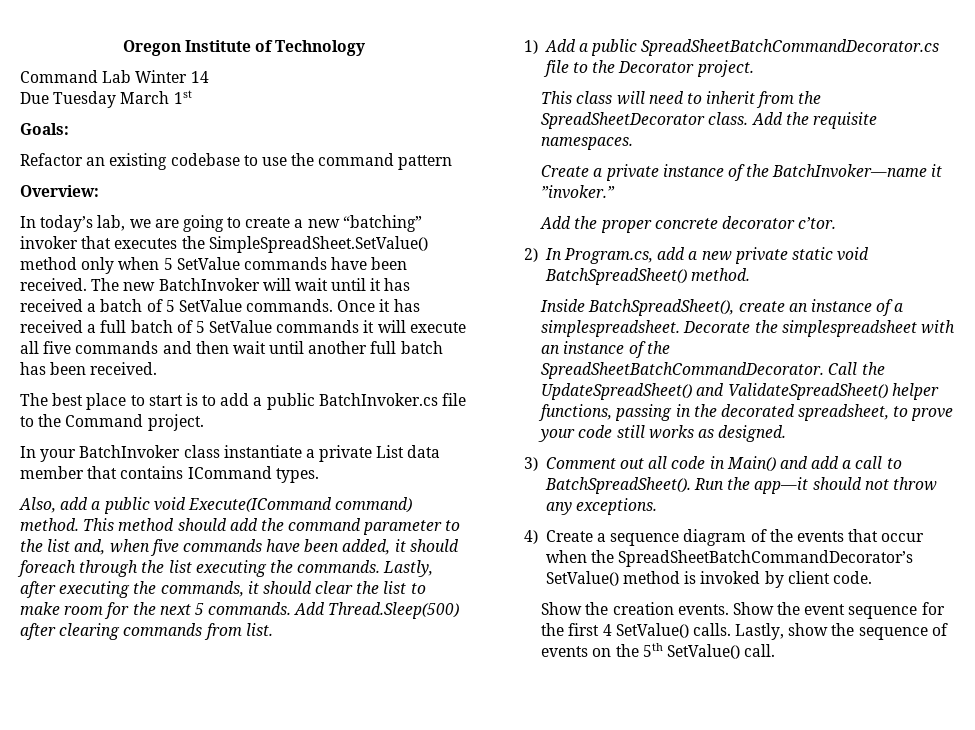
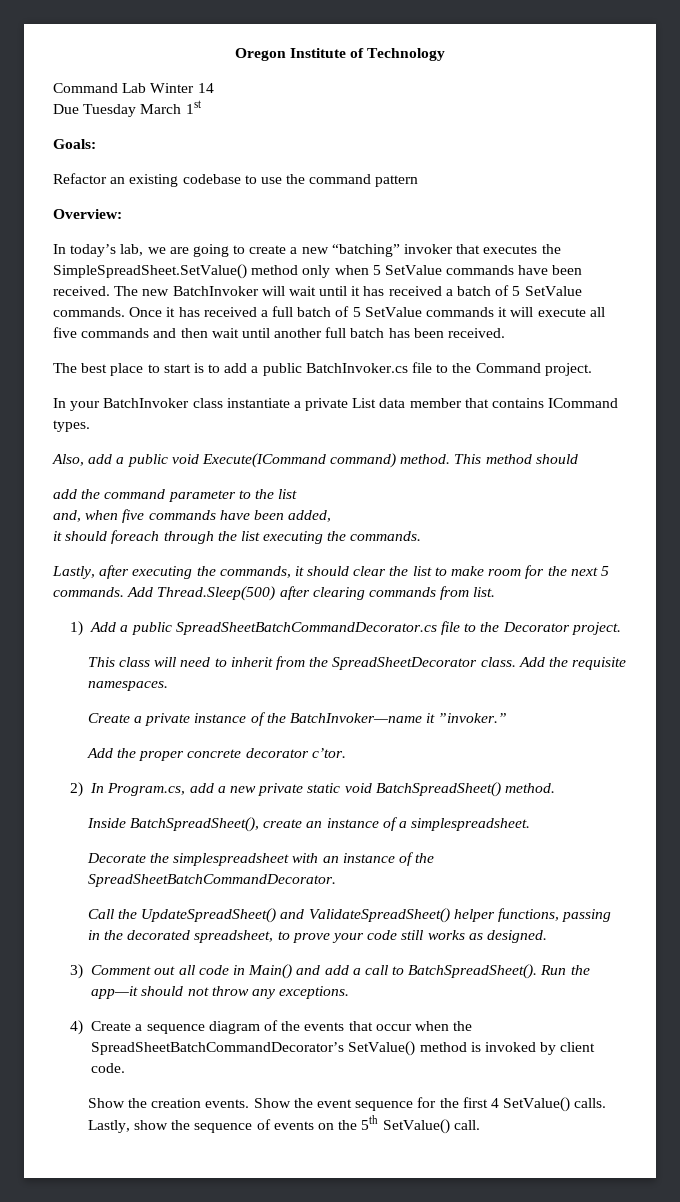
- This method should add the command parameter to the list and, when five commands have been added, it should foreach through the list executing the commands. Lastly, after executing the commands, it should clear the list to make room for the next 5 commands.
+ This method should
+ add the command parameter to the list
+ and, when five commands have been added,
+ it should foreach through the list executing the commands.
+ Lastly, after executing the commands, it should clear the list to make room for the next 5 commands.
- Inside BatchSpreadSheet(), create an instance of a simplespreadsheet. Decorate the simplespreadsheet with an instance of the SpreadSheetBatchCommandDecorator. Call the UpdateSpreadSheet() and ValidateSpreadSheet() helper functions, passing in the decorated spreadsheet, to prove your code still works as designed.
+ Inside BatchSpreadSheet(), create an instance of a simplespreadsheet.
+ Decorate the simplespreadsheet with an instance of the SpreadSheetBatchCommandDecorator.
+ Call the UpdateSpreadSheet() and ValidateSpreadSheet() helper functions, passing in the decorated spreadsheet, to prove your code still works as designed.

